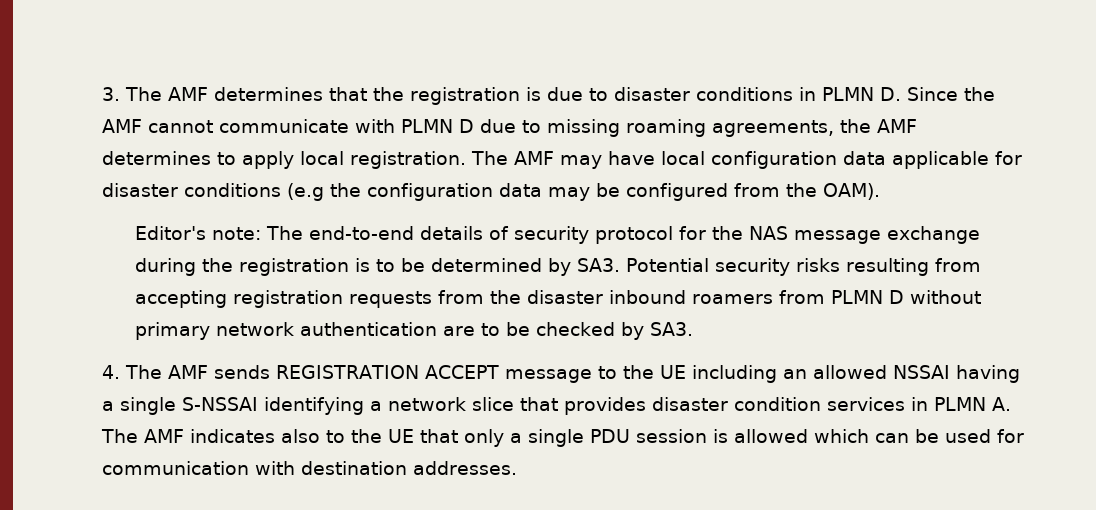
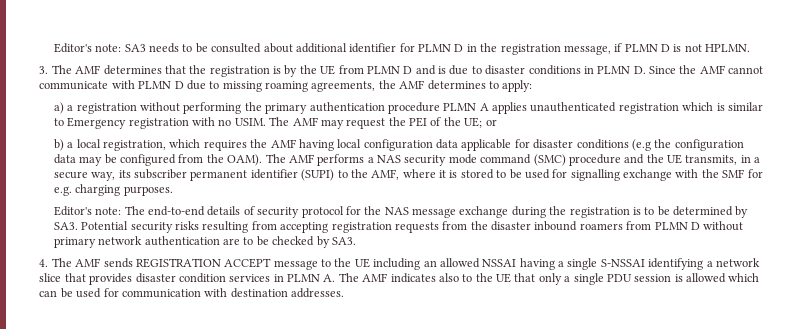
+ Editor's note: SA3 needs to be consulted about additional identifier for PLMN D in the registration message, if PLMN D is not HPLMN.
- 3. The AMF determines that the registration is due to disaster conditions in PLMN D. Since the AMF cannot communicate with PLMN D due to missing roaming agreements, the AMF determines to apply local registration. The AMF may have local configuration data applicable for disaster conditions (e.g the configuration data may be configured from the OAM).
+ 3. The AMF determines that the registration is by the UE from PLMN D and is due to disaster conditions in PLMN D. Since the AMF cannot communicate with PLMN D due to missing roaming agreements, the AMF determines to apply:
+ a) a registration without performing the primary authentication procedure PLMN A applies unauthenticated registration which is similar to Emergency registration with no USIM. The AMF may request the PEI of the UE; or
+ b) a local registration, which requires the AMF having local configuration data applicable for disaster conditions (e.g the configuration data may be configured from the OAM). The AMF performs a NAS security mode command (SMC) procedure and the UE transmits, in a secure way, its subscriber permanent identifier (SUPI) to the AMF, where it is stored to be used for signalling exchange with the SMF for e.g. charging purposes.

